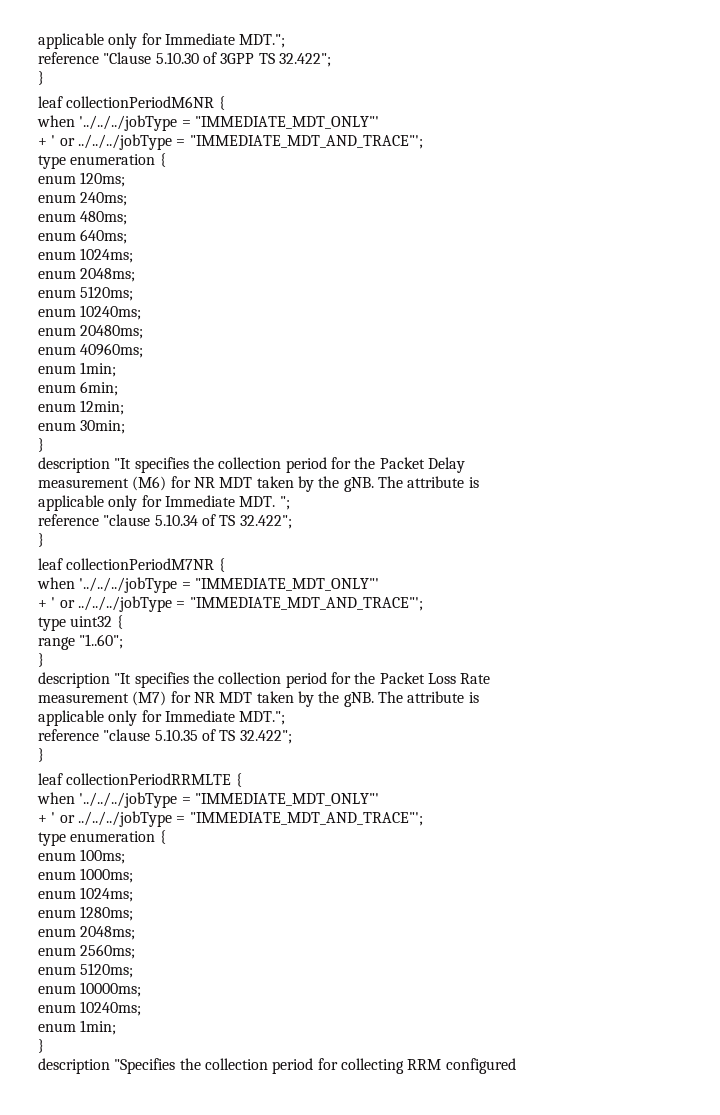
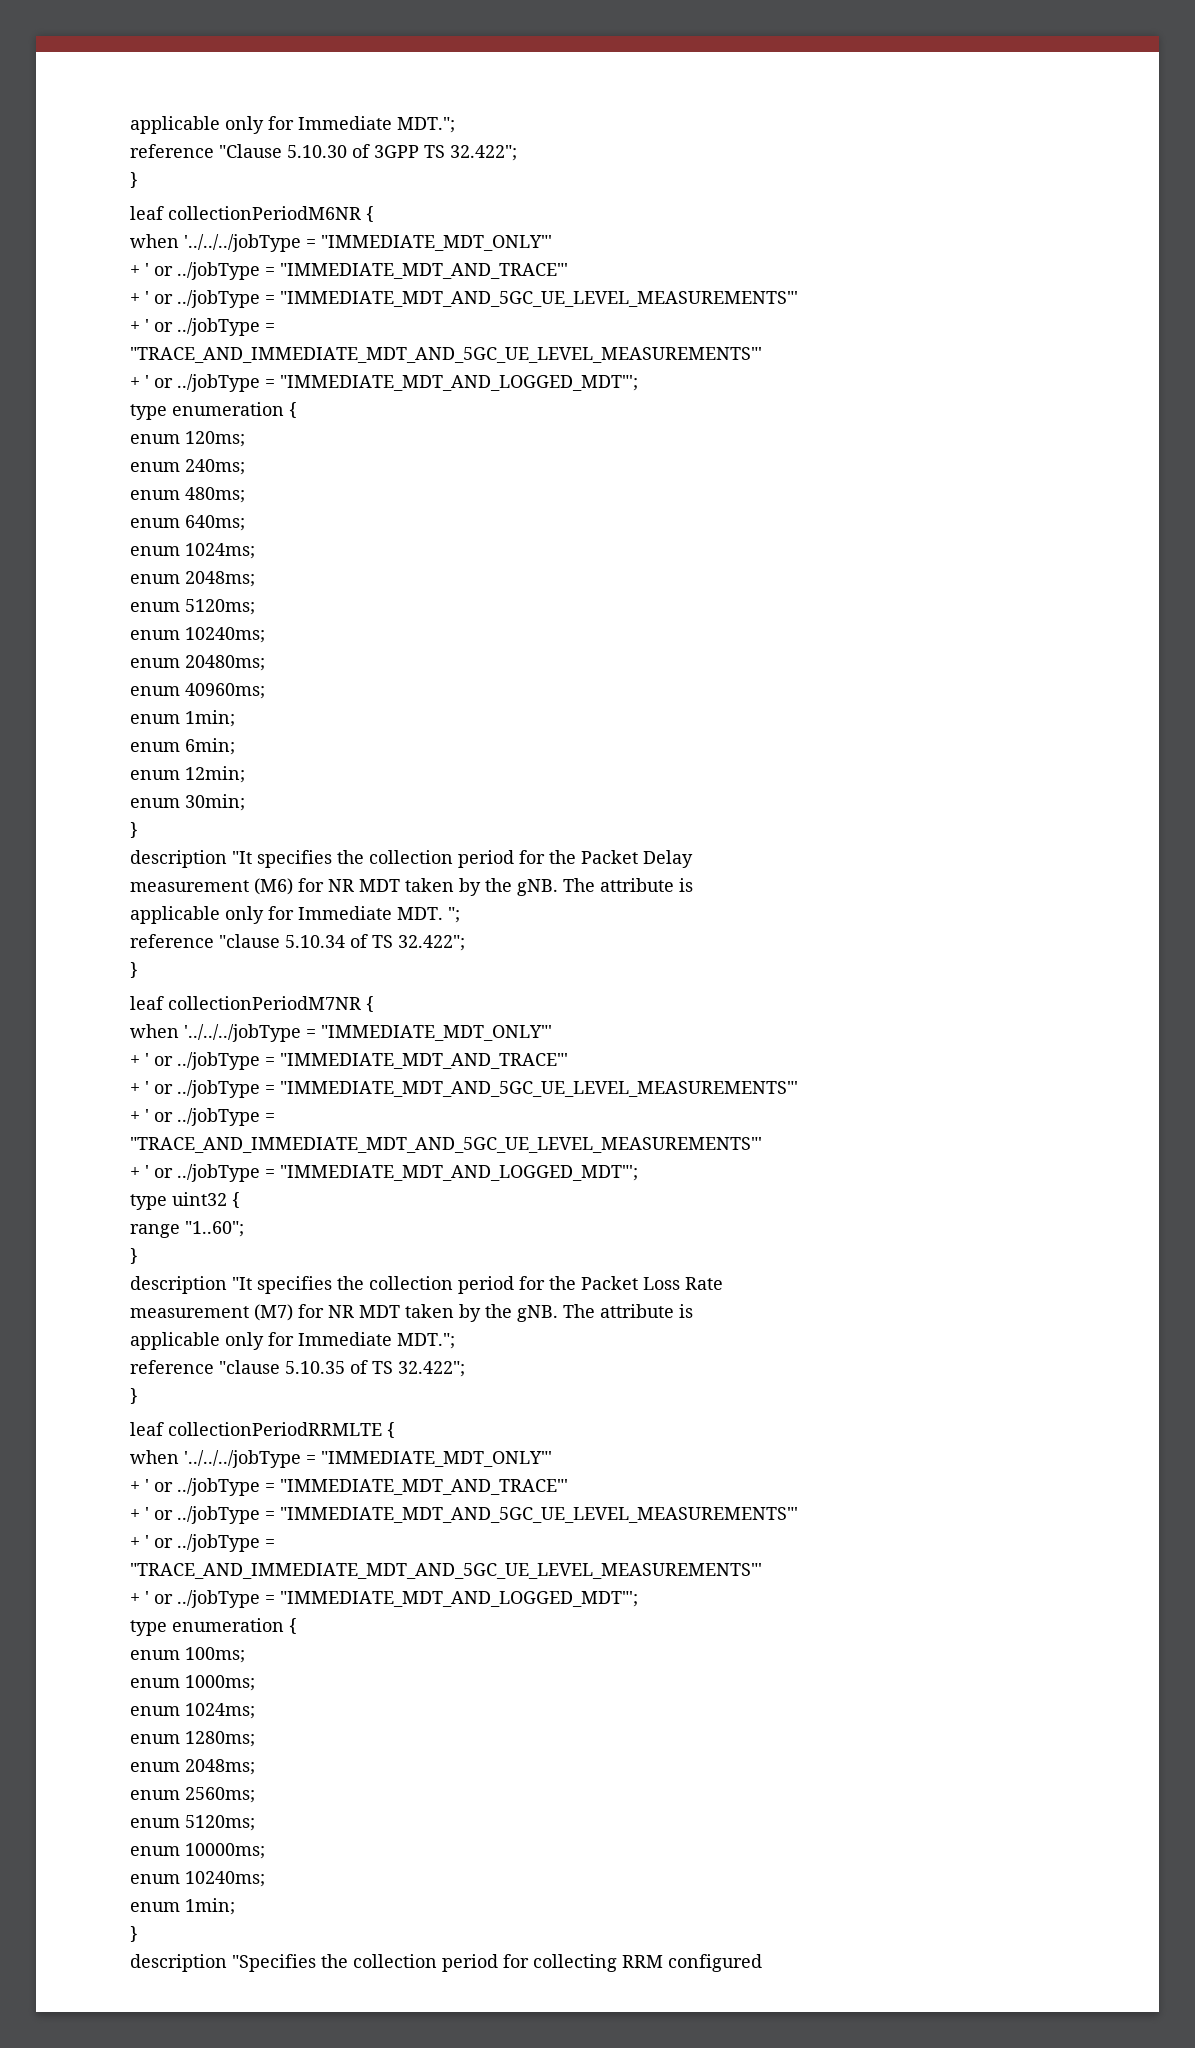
  leaf collectionPeriodM6NR {
  when '../../../jobType = "IMMEDIATE_MDT_ONLY"'
- + ' or ../../../jobType = "IMMEDIATE_MDT_AND_TRACE"';
+ + ' or ../jobType = "IMMEDIATE_MDT_AND_TRACE"'
+ + ' or ../jobType = "IMMEDIATE_MDT_AND_5GC_UE_LEVEL_MEASUREMENTS"'
+ + ' or ../jobType =
+ "TRACE_AND_IMMEDIATE_MDT_AND_5GC_UE_LEVEL_MEASUREMENTS"'
+ + ' or ../jobType = "IMMEDIATE_MDT_AND_LOGGED_MDT"';
  leaf collectionPeriodM7NR {
  when '../../../jobType = "IMMEDIATE_MDT_ONLY"'
- + ' or ../../../jobType = "IMMEDIATE_MDT_AND_TRACE"';
+ + ' or ../jobType = "IMMEDIATE_MDT_AND_TRACE"'
+ + ' or ../jobType = "IMMEDIATE_MDT_AND_5GC_UE_LEVEL_MEASUREMENTS"'
+ + ' or ../jobType =
+ "TRACE_AND_IMMEDIATE_MDT_AND_5GC_UE_LEVEL_MEASUREMENTS"'
+ + ' or ../jobType = "IMMEDIATE_MDT_AND_LOGGED_MDT"';
  leaf collectionPeriodRRMLTE {
  when '../../../jobType = "IMMEDIATE_MDT_ONLY"'
- + ' or ../../../jobType = "IMMEDIATE_MDT_AND_TRACE"';
+ + ' or ../jobType = "IMMEDIATE_MDT_AND_TRACE"'
+ + ' or ../jobType = "IMMEDIATE_MDT_AND_5GC_UE_LEVEL_MEASUREMENTS"'
+ + ' or ../jobType =
+ "TRACE_AND_IMMEDIATE_MDT_AND_5GC_UE_LEVEL_MEASUREMENTS"'
+ + ' or ../jobType = "IMMEDIATE_MDT_AND_LOGGED_MDT"';

